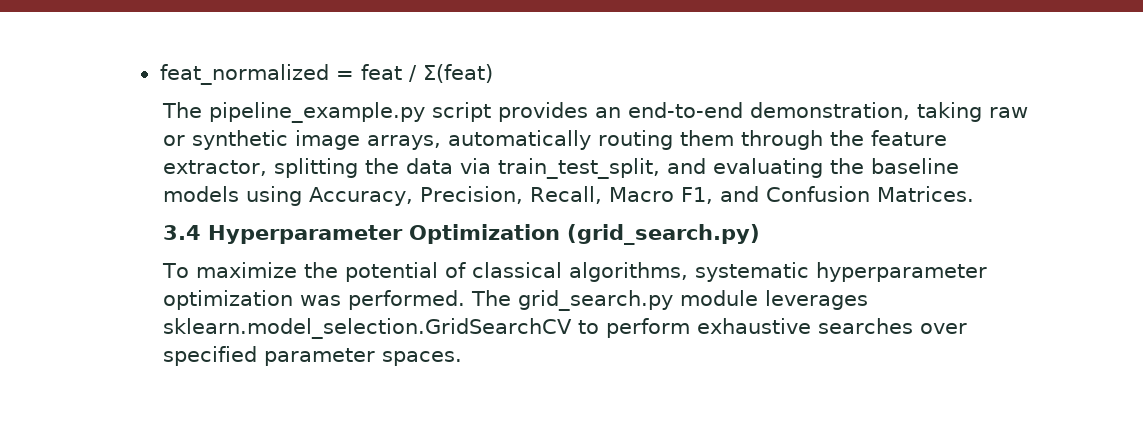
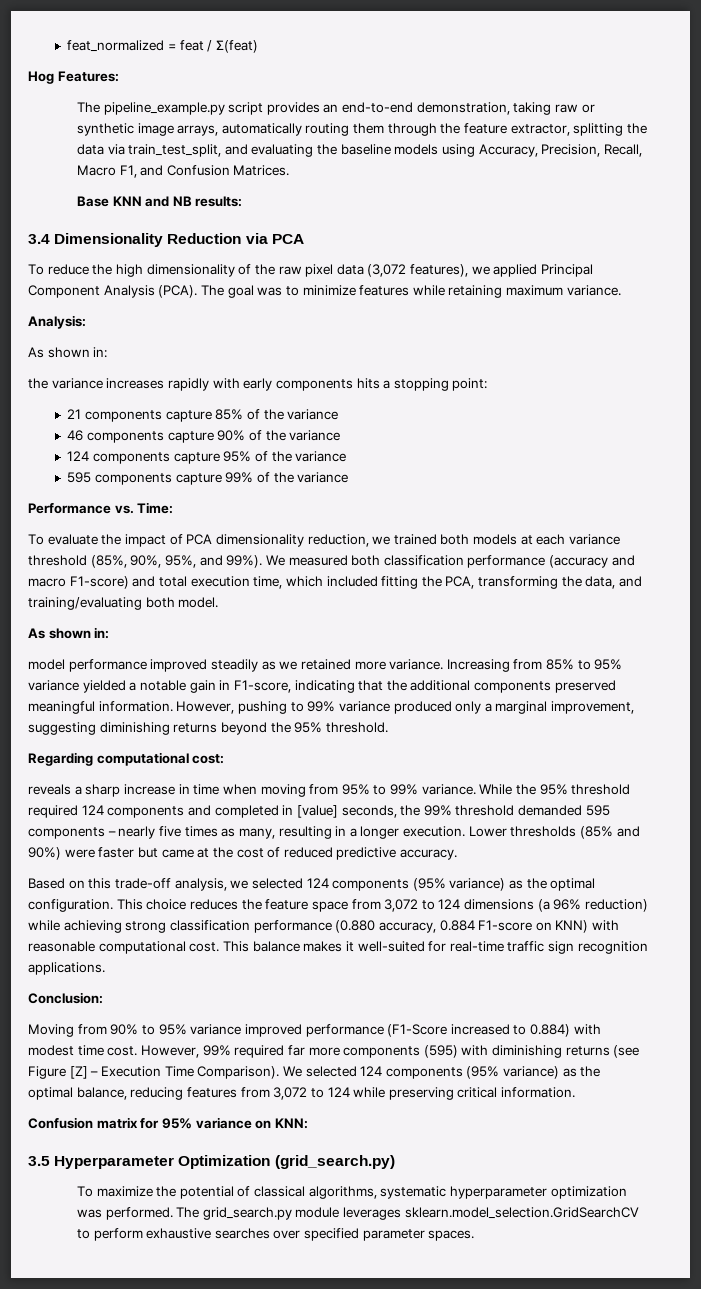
+ Hog Features:
- 3.4 Hyperparameter Optimization (grid_search.py)
+ Base KNN and NB results:
+ 3.4 Dimensionality Reduction via PCA
+ To reduce the high dimensionality of the raw pixel data (3,072 features), we applied Principal Component Analysis (PCA). The goal was to minimize features while retaining maximum variance.
+ Analysis:
+ As shown in:
+ the variance increases rapidly with early components hits a stopping point:
+ 21 components capture 85% of the variance
+ 46 components capture 90% of the variance
+ 124 components capture 95% of the variance
+ 595 components capture 99% of the variance
+ Performance vs. Time:
+ To evaluate the impact of PCA dimensionality reduction, we trained both models at each variance threshold (85%, 90%, 95%, and 99%). We measured both classification performance (accuracy and macro F1-score) and total execution time, which included fitting the PCA, transforming the data, and training/evaluating both model.
+ As shown in:
+ model performance improved steadily as we retained more variance. Increasing from 85% to 95% variance yielded a notable gain in F1-score, indicating that the additional components preserved meaningful information. However, pushing to 99% variance produced only a marginal improvement, suggesting diminishing returns beyond the 95% threshold.
+ Regarding computational cost:
+ reveals a sharp increase in time when moving from 95% to 99% variance. While the 95% threshold required 124 components and completed in [value] seconds, the 99% threshold demanded 595 components – nearly five times as many, resulting in a longer execution. Lower thresholds (85% and 90%) were faster but came at the cost of reduced predictive accuracy.
+ Based on this trade-off analysis, we selected 124 components (95% variance) as the optimal configuration. This choice reduces the feature space from 3,072 to 124 dimensions (a 96% reduction) while achieving strong classification performance (0.880 accuracy, 0.884 F1-score on KNN) with reasonable computational cost. This balance makes it well-suited for real-time traffic sign recognition applications.
+ Conclusion:
+ Moving from 90% to 95% variance improved performance (F1-Score increased to 0.884) with modest time cost. However, 99% required far more components (595) with diminishing returns (see Figure [Z] – Execution Time Comparison). We selected 124 components (95% variance) as the optimal balance, reducing features from 3,072 to 124 while preserving critical information.
+ Confusion matrix for 95% variance on KNN:
+ 3.5 Hyperparameter Optimization (grid_search.py)

